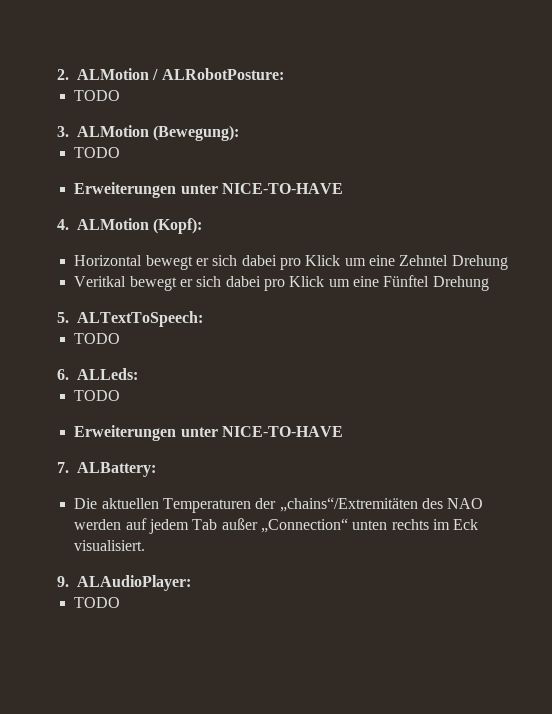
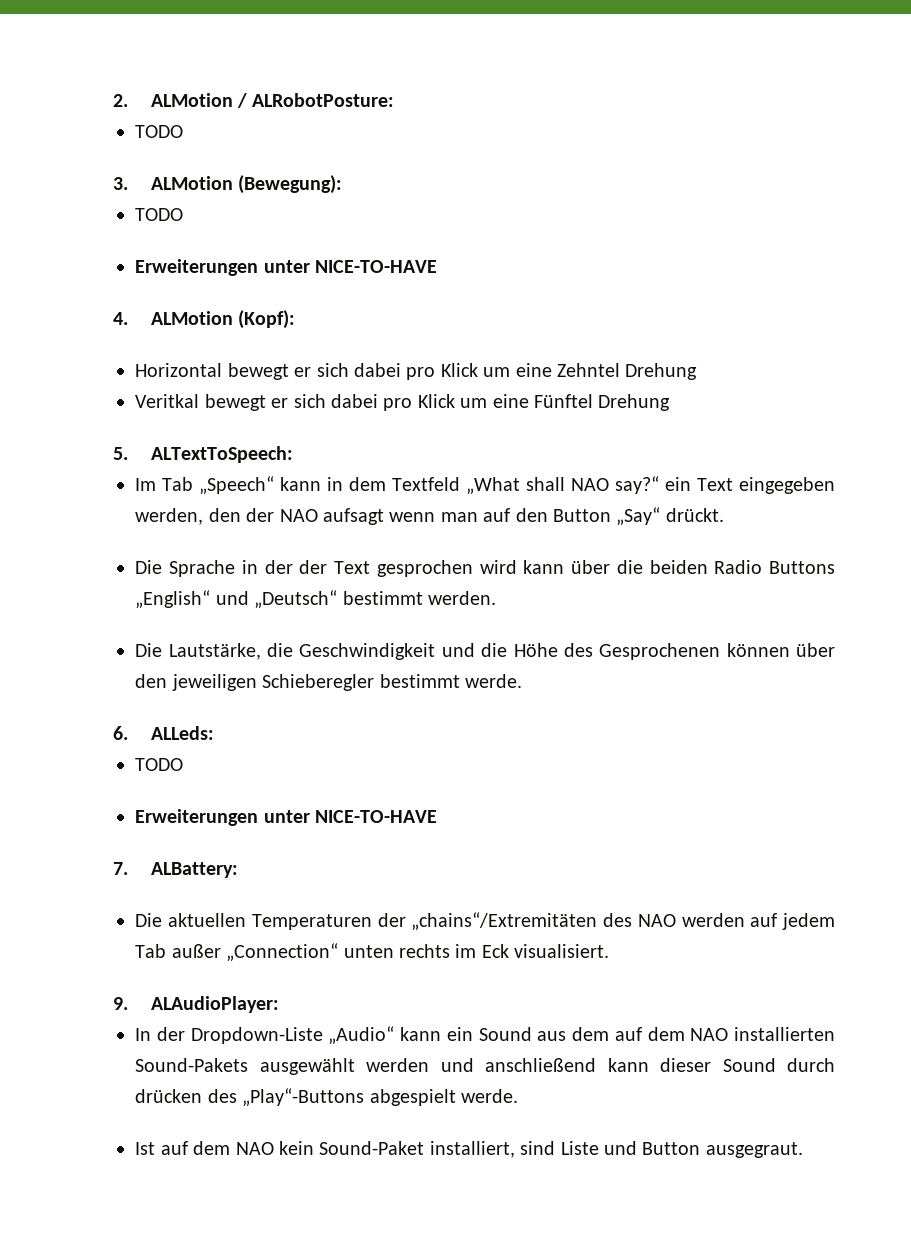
  5. ALTextToSpeech:
- TODO
+ Im Tab „Speech“ kann in dem Textfeld „What shall NAO say?“ ein Text eingegeben werden, den der NAO aufsagt wenn man auf den Button „Say“ drückt.
+ Die Sprache in der der Text gesprochen wird kann über die beiden Radio Buttons „English“ und „Deutsch“ bestimmt werden.
+ Die Lautstärke, die Geschwindigkeit und die Höhe des Gesprochenen können über den jeweiligen Schieberegler bestimmt werde.
  9. ALAudioPlayer:
- TODO
+ In der Dropdown-Liste „Audio“ kann ein Sound aus dem auf dem NAO installierten Sound-Pakets ausgewählt werden und anschließend kann dieser Sound durch drücken des „Play“-Buttons abgespielt werde.
+ Ist auf dem NAO kein Sound-Paket installiert, sind Liste und Button ausgegraut.

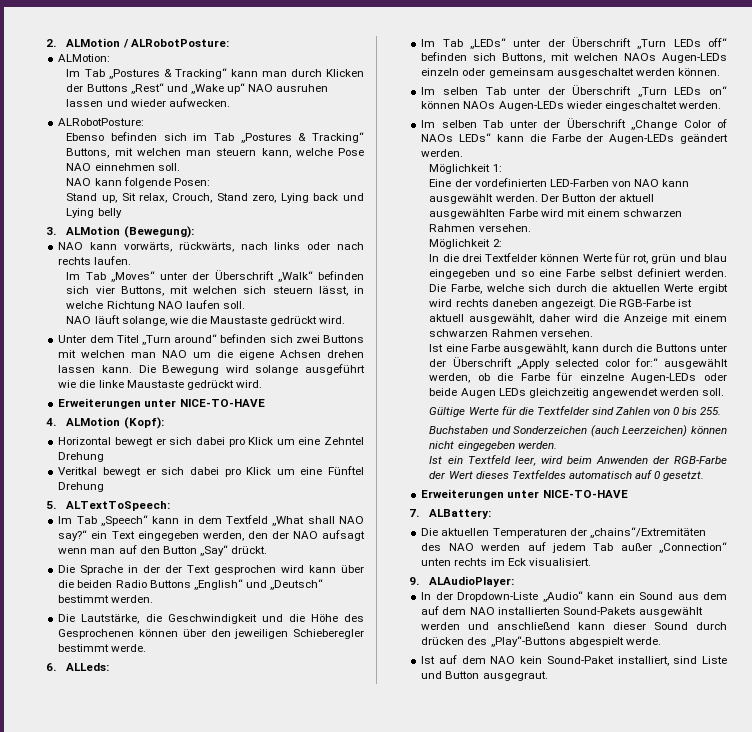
  2. ALMotion / ALRobotPosture:
- TODO
+ ALMotion:
+ Im Tab „Postures & Tracking“ kann man durch Klicken der Buttons „Rest“ und „Wake up“ NAO ausruhen lassen und wieder aufwecken.
+ ALRobotPosture:
+ Ebenso befinden sich im Tab „Postures & Tracking“ Buttons, mit welchen man steuern kann, welche Pose NAO einnehmen soll.
+ NAO kann folgende Posen:
+ Stand up, Sit relax, Crouch, Stand zero, Lying back und Lying belly
  3. ALMotion (Bewegung):
- TODO
+ NAO kann vorwärts, rückwärts, nach links oder nach rechts laufen.
+ Im Tab „Moves“ unter der Überschrift „Walk“ befinden sich vier Buttons, mit welchen sich steuern lässt, in welche Richtung NAO laufen soll.
+ NAO läuft solange, wie die Maustaste gedrückt wird.
+ Unter dem Titel „Turn around“ befinden sich zwei Buttons mit welchen man NAO um die eigene Achsen drehen lassen kann. Die Bewegung wird solange ausgeführt wie die linke Maustaste gedrückt wird.
  6. ALLeds:
- TODO
+ Im Tab „LEDs“ unter der Überschrift „Turn LEDs off“ befinden sich Buttons, mit welchen NAOs Augen-LEDs einzeln oder gemeinsam ausgeschaltet werden können.
+ Im selben Tab unter der Überschrift „Turn LEDs on“ können NAOs Augen-LEDs wieder eingeschaltet werden.
+ Im selben Tab unter der Überschrift „Change Color of NAOs LEDs“ kann die Farbe der Augen-LEDs geändert werden.
+ Möglichkeit 1:
+ Eine der vordefinierten LED-Farben von NAO kann ausgewählt werden. Der Button der aktuell ausgewählten Farbe wird mit einem schwarzen Rahmen versehen.
+ Möglichkeit 2:
+ In die drei Textfelder können Werte für rot, grün und blau eingegeben und so eine Farbe selbst definiert werden. Die Farbe, welche sich durch die aktuellen Werte ergibt wird rechts daneben angezeigt. Die RGB-Farbe ist aktuell ausgewählt, daher wird die Anzeige mit einem schwarzen Rahmen versehen.
+ Ist eine Farbe ausgewählt, kann durch die Buttons unter der Überschrift „Apply selected color for:“ ausgewählt werden, ob die Farbe für einzelne Augen-LEDs oder beide Augen LEDs gleichzeitig angewendet werden soll.
+ Gültige Werte für die Textfelder sind Zahlen von 0 bis 255.
+ Buchstaben und Sonderzeichen (auch Leerzeichen) können nicht eingegeben werden.
+ Ist ein Textfeld leer, wird beim Anwenden der RGB-Farbe der Wert dieses Textfeldes automatisch auf 0 gesetzt.

